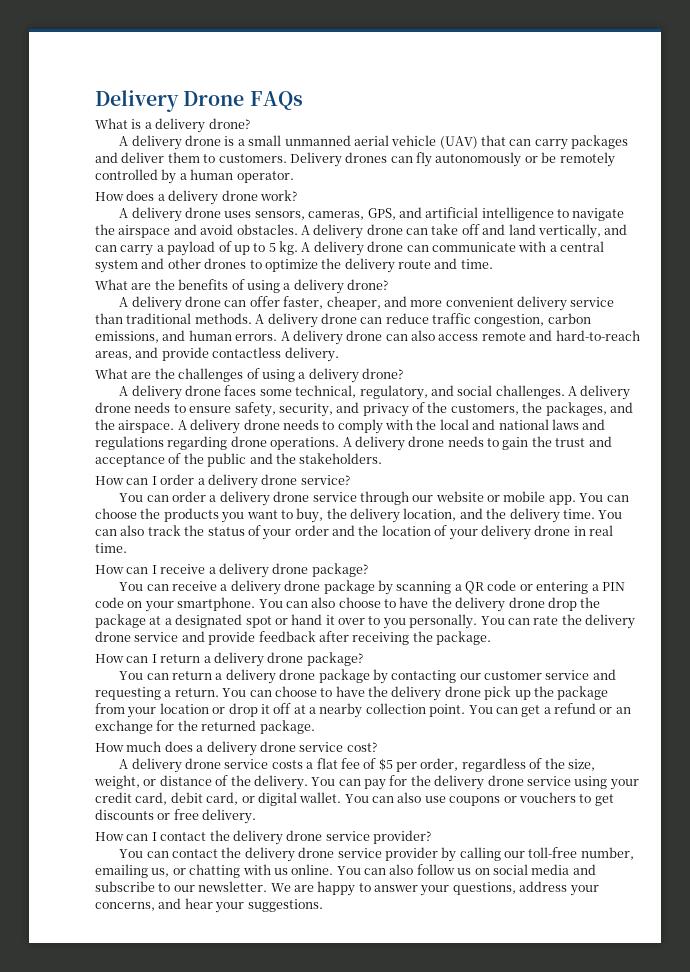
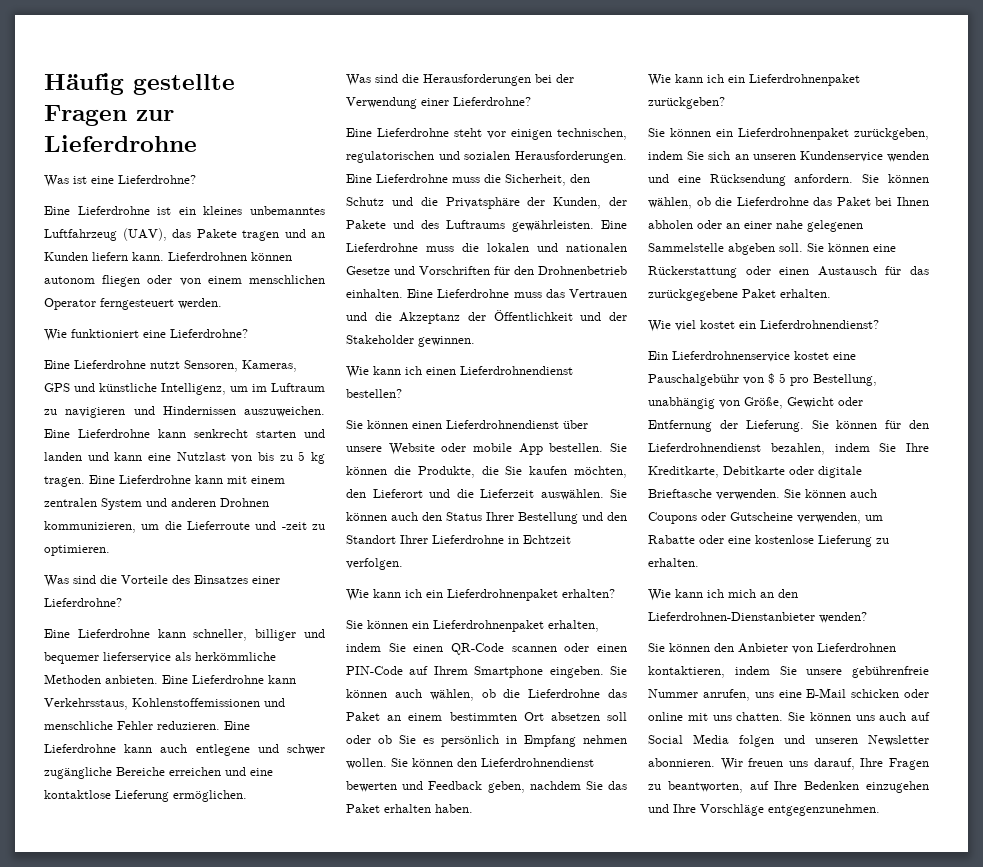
- Delivery Drone FAQs
- What is a delivery drone?
- A delivery drone is a small unmanned aerial vehicle (UAV) that can carry packages and deliver them to customers. Delivery drones can fly autonomously or be remotely controlled by a human operator.
- How does a delivery drone work?
- A delivery drone uses sensors, cameras, GPS, and artificial intelligence to navigate the airspace and avoid obstacles. A delivery drone can take off and land vertically, and can carry a payload of up to 5 kg. A delivery drone can communicate with a central system and other drones to optimize the delivery route and time.
- What are the benefits of using a delivery drone?
- A delivery drone can offer faster, cheaper, and more convenient delivery service than traditional methods. A delivery drone can reduce traffic congestion, carbon emissions, and human errors. A delivery drone can also access remote and hard-to-reach areas, and provide contactless delivery.
- What are the challenges of using a delivery drone?
- A delivery drone faces some technical, regulatory, and social challenges. A delivery drone needs to ensure safety, security, and privacy of the customers, the packages, and the airspace. A delivery drone needs to comply with the local and national laws and regulations regarding drone operations. A delivery drone needs to gain the trust and acceptance of the public and the stakeholders.
- How can I order a delivery drone service?
- You can order a delivery drone service through our website or mobile app. You can choose the products you want to buy, the delivery location, and the delivery time. You can also track the status of your order and the location of your delivery drone in real time.
- How can I receive a delivery drone package?
- You can receive a delivery drone package by scanning a QR code or entering a PIN code on your smartphone. You can also choose to have the delivery drone drop the package at a designated spot or hand it over to you personally. You can rate the delivery drone service and provide feedback after receiving the package.
- How can I return a delivery drone package?
- You can return a delivery drone package by contacting our customer service and requesting a return. You can choose to have the delivery drone pick up the package from your location or drop it off at a nearby collection point. You can get a refund or an exchange for the returned package.
- How much does a delivery drone service cost?
- A delivery drone service costs a flat fee of $5 per order, regardless of the size, weight, or distance of the delivery. You can pay for the delivery drone service using your credit card, debit card, or digital wallet. You can also use coupons or vouchers to get discounts or free delivery.
- How can I contact the delivery drone service provider?
- You can contact the delivery drone service provider by calling our toll-free number, emailing us, or chatting with us online. You can also follow us on social media and subscribe to our newsletter. We are happy to answer your questions, address your concerns, and hear your suggestions.
+ Häufig gestellte Fragen zur Lieferdrohne
+ Was ist eine Lieferdrohne?
+ Eine Lieferdrohne ist ein kleines unbemanntes Luftfahrzeug (UAV), das Pakete tragen und an Kunden liefern kann. Lieferdrohnen können autonom fliegen oder von einem menschlichen Operator ferngesteuert werden.
+ Wie funktioniert eine Lieferdrohne?
+ Eine Lieferdrohne nutzt Sensoren, Kameras, GPS und künstliche Intelligenz, um im Luftraum zu navigieren und Hindernissen auszuweichen. Eine Lieferdrohne kann senkrecht starten und landen und kann eine Nutzlast von bis zu 5 kg tragen. Eine Lieferdrohne kann mit einem zentralen System und anderen Drohnen kommunizieren, um die Lieferroute und -zeit zu optimieren.
+ Was sind die Vorteile des Einsatzes einer Lieferdrohne?
+ Eine Lieferdrohne kann schneller, billiger und bequemer lieferservice als herkömmliche Methoden anbieten. Eine Lieferdrohne kann Verkehrsstaus, Kohlenstoffemissionen und menschliche Fehler reduzieren. Eine Lieferdrohne kann auch entlegene und schwer zugängliche Bereiche erreichen und eine kontaktlose Lieferung ermöglichen.
+ Was sind die Herausforderungen bei der Verwendung einer Lieferdrohne?
+ Eine Lieferdrohne steht vor einigen technischen, regulatorischen und sozialen Herausforderungen. Eine Lieferdrohne muss die Sicherheit, den Schutz und die Privatsphäre der Kunden, der Pakete und des Luftraums gewährleisten. Eine Lieferdrohne muss die lokalen und nationalen Gesetze und Vorschriften für den Drohnenbetrieb einhalten. Eine Lieferdrohne muss das Vertrauen und die Akzeptanz der Öffentlichkeit und der Stakeholder gewinnen.
+ Wie kann ich einen Lieferdrohnendienst bestellen?
+ Sie können einen Lieferdrohnendienst über unsere Website oder mobile App bestellen. Sie können die Produkte, die Sie kaufen möchten, den Lieferort und die Lieferzeit auswählen. Sie können auch den Status Ihrer Bestellung und den Standort Ihrer Lieferdrohne in Echtzeit verfolgen.
+ Wie kann ich ein Lieferdrohnenpaket erhalten?
+ Sie können ein Lieferdrohnenpaket erhalten, indem Sie einen QR-Code scannen oder einen PIN-Code auf Ihrem Smartphone eingeben. Sie können auch wählen, ob die Lieferdrohne das Paket an einem bestimmten Ort absetzen soll oder ob Sie es persönlich in Empfang nehmen wollen. Sie können den Lieferdrohnendienst bewerten und Feedback geben, nachdem Sie das Paket erhalten haben.
+ Wie kann ich ein Lieferdrohnenpaket zurückgeben?
+ Sie können ein Lieferdrohnenpaket zurückgeben, indem Sie sich an unseren Kundenservice wenden und eine Rücksendung anfordern. Sie können wählen, ob die Lieferdrohne das Paket bei Ihnen abholen oder an einer nahe gelegenen Sammelstelle abgeben soll. Sie können eine Rückerstattung oder einen Austausch für das zurückgegebene Paket erhalten.
+ Wie viel kostet ein Lieferdrohnendienst?
+ Ein Lieferdrohnenservice kostet eine Pauschalgebühr von $ 5 pro Bestellung, unabhängig von Größe, Gewicht oder Entfernung der Lieferung. Sie können für den Lieferdrohnendienst bezahlen, indem Sie Ihre Kreditkarte, Debitkarte oder digitale Brieftasche verwenden. Sie können auch Coupons oder Gutscheine verwenden, um Rabatte oder eine kostenlose Lieferung zu erhalten.
+ Wie kann ich mich an den Lieferdrohnen-Dienstanbieter wenden?
+ Sie können den Anbieter von Lieferdrohnen kontaktieren, indem Sie unsere gebührenfreie Nummer anrufen, uns eine E-Mail schicken oder online mit uns chatten. Sie können uns auch auf Social Media folgen und unseren Newsletter abonnieren. Wir freuen uns darauf, Ihre Fragen zu beantworten, auf Ihre Bedenken einzugehen und Ihre Vorschläge entgegenzunehmen.

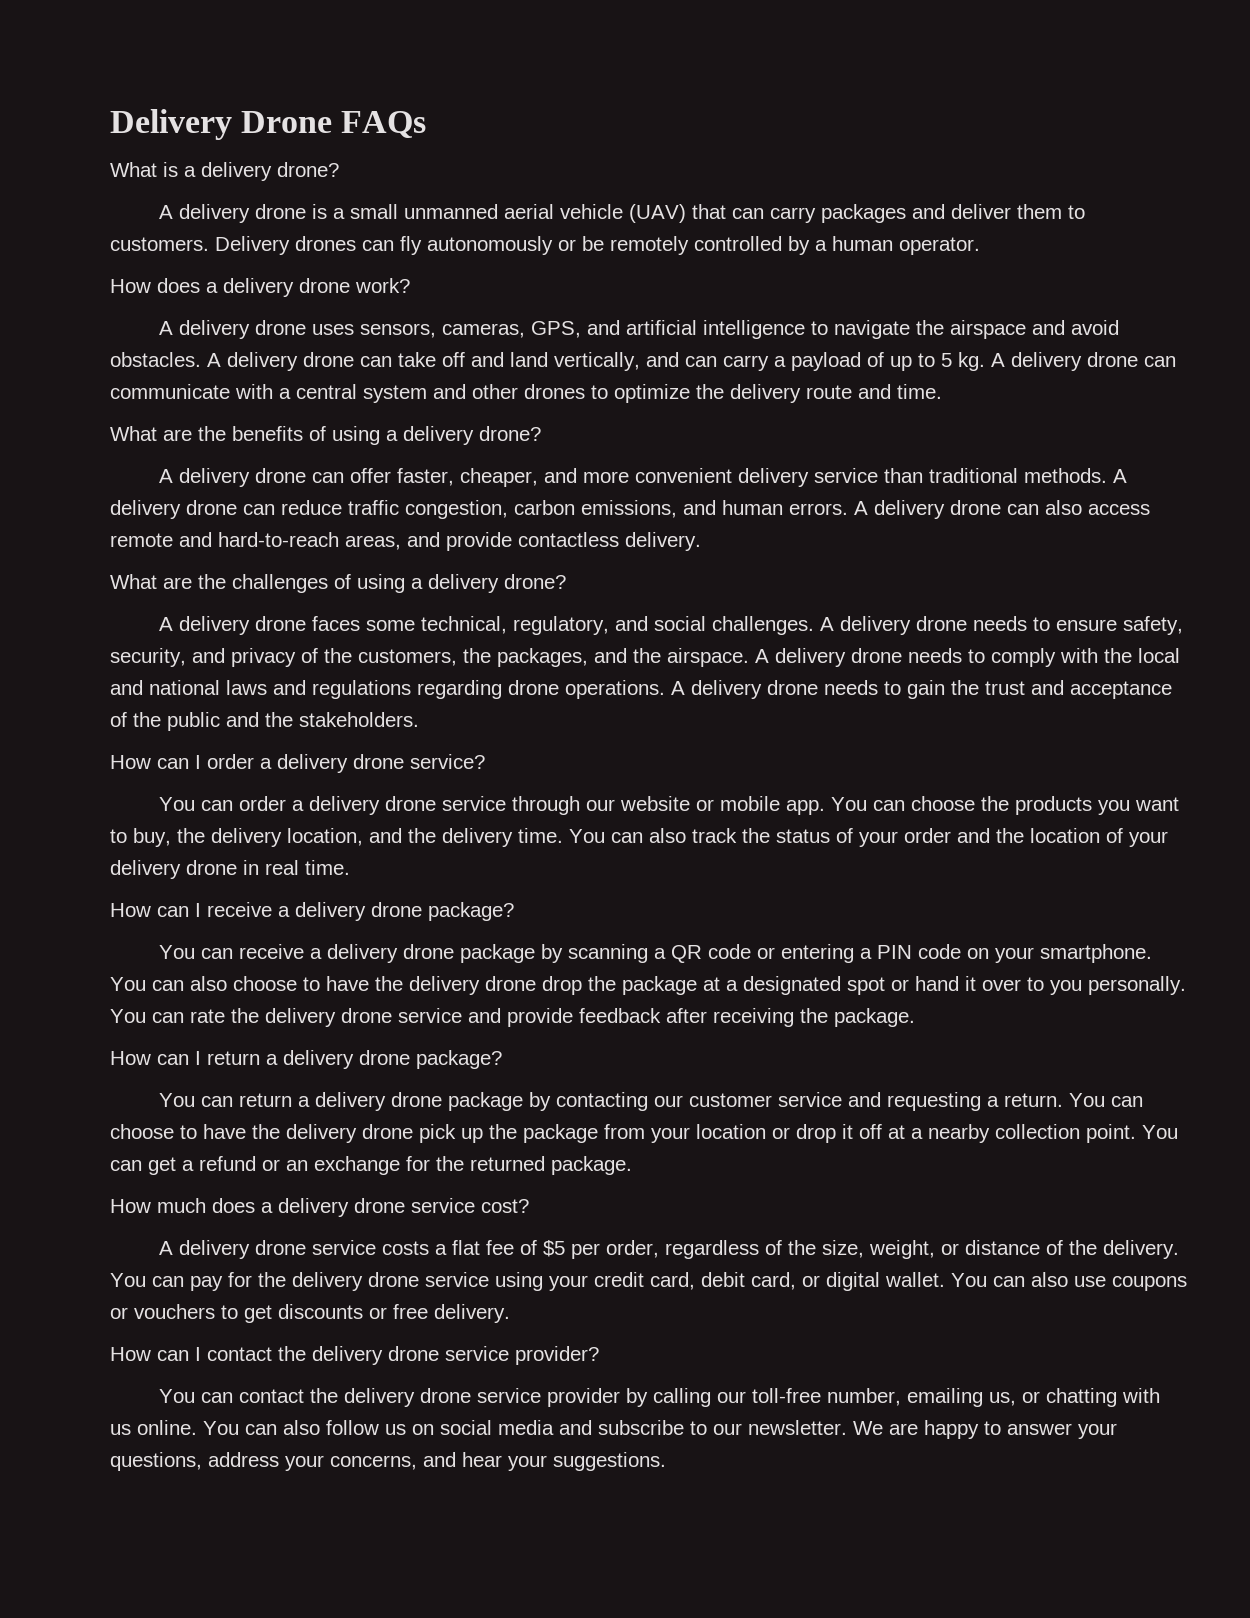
- Häufig gestellte Fragen zur Lieferdrohne
- Was ist eine Lieferdrohne?
- Eine Lieferdrohne ist ein kleines unbemanntes Luftfahrzeug (UAV), das Pakete tragen und an Kunden liefern kann. Lieferdrohnen können autonom fliegen oder von einem menschlichen Operator ferngesteuert werden.
- Wie funktioniert eine Lieferdrohne?
- Eine Lieferdrohne nutzt Sensoren, Kameras, GPS und künstliche Intelligenz, um im Luftraum zu navigieren und Hindernissen auszuweichen. Eine Lieferdrohne kann senkrecht starten und landen und kann eine Nutzlast von bis zu 5 kg tragen. Eine Lieferdrohne kann mit einem zentralen System und anderen Drohnen kommunizieren, um die Lieferroute und -zeit zu optimieren.
- Was sind die Vorteile des Einsatzes einer Lieferdrohne?
- Eine Lieferdrohne kann schneller, billiger und bequemer lieferservice als herkömmliche Methoden anbieten. Eine Lieferdrohne kann Verkehrsstaus, Kohlenstoffemissionen und menschliche Fehler reduzieren. Eine Lieferdrohne kann auch entlegene und schwer zugängliche Bereiche erreichen und eine kontaktlose Lieferung ermöglichen.
- Was sind die Herausforderungen bei der Verwendung einer Lieferdrohne?
- Eine Lieferdrohne steht vor einigen technischen, regulatorischen und sozialen Herausforderungen. Eine Lieferdrohne muss die Sicherheit, den Schutz und die Privatsphäre der Kunden, der Pakete und des Luftraums gewährleisten. Eine Lieferdrohne muss die lokalen und nationalen Gesetze und Vorschriften für den Drohnenbetrieb einhalten. Eine Lieferdrohne muss das Vertrauen und die Akzeptanz der Öffentlichkeit und der Stakeholder gewinnen.
- Wie kann ich einen Lieferdrohnendienst bestellen?
- Sie können einen Lieferdrohnendienst über unsere Website oder mobile App bestellen. Sie können die Produkte, die Sie kaufen möchten, den Lieferort und die Lieferzeit auswählen. Sie können auch den Status Ihrer Bestellung und den Standort Ihrer Lieferdrohne in Echtzeit verfolgen.
- Wie kann ich ein Lieferdrohnenpaket erhalten?
- Sie können ein Lieferdrohnenpaket erhalten, indem Sie einen QR-Code scannen oder einen PIN-Code auf Ihrem Smartphone eingeben. Sie können auch wählen, ob die Lieferdrohne das Paket an einem bestimmten Ort absetzen soll oder ob Sie es persönlich in Empfang nehmen wollen. Sie können den Lieferdrohnendienst bewerten und Feedback geben, nachdem Sie das Paket erhalten haben.
- Wie kann ich ein Lieferdrohnenpaket zurückgeben?
- Sie können ein Lieferdrohnenpaket zurückgeben, indem Sie sich an unseren Kundenservice wenden und eine Rücksendung anfordern. Sie können wählen, ob die Lieferdrohne das Paket bei Ihnen abholen oder an einer nahe gelegenen Sammelstelle abgeben soll. Sie können eine Rückerstattung oder einen Austausch für das zurückgegebene Paket erhalten.
- Wie viel kostet ein Lieferdrohnendienst?
- Ein Lieferdrohnenservice kostet eine Pauschalgebühr von $ 5 pro Bestellung, unabhängig von Größe, Gewicht oder Entfernung der Lieferung. Sie können für den Lieferdrohnendienst bezahlen, indem Sie Ihre Kreditkarte, Debitkarte oder digitale Brieftasche verwenden. Sie können auch Coupons oder Gutscheine verwenden, um Rabatte oder eine kostenlose Lieferung zu erhalten.
- Wie kann ich mich an den Lieferdrohnen-Dienstanbieter wenden?
- Sie können den Anbieter von Lieferdrohnen kontaktieren, indem Sie unsere gebührenfreie Nummer anrufen, uns eine E-Mail schicken oder online mit uns chatten. Sie können uns auch auf Social Media folgen und unseren Newsletter abonnieren. Wir freuen uns darauf, Ihre Fragen zu beantworten, auf Ihre Bedenken einzugehen und Ihre Vorschläge entgegenzunehmen.
+ Delivery Drone FAQs
+ What is a delivery drone?
+ A delivery drone is a small unmanned aerial vehicle (UAV) that can carry packages and deliver them to customers. Delivery drones can fly autonomously or be remotely controlled by a human operator.
+ How does a delivery drone work?
+ A delivery drone uses sensors, cameras, GPS, and artificial intelligence to navigate the airspace and avoid obstacles. A delivery drone can take off and land vertically, and can carry a payload of up to 5 kg. A delivery drone can communicate with a central system and other drones to optimize the delivery route and time.
+ What are the benefits of using a delivery drone?
+ A delivery drone can offer faster, cheaper, and more convenient delivery service than traditional methods. A delivery drone can reduce traffic congestion, carbon emissions, and human errors. A delivery drone can also access remote and hard-to-reach areas, and provide contactless delivery.
+ What are the challenges of using a delivery drone?
+ A delivery drone faces some technical, regulatory, and social challenges. A delivery drone needs to ensure safety, security, and privacy of the customers, the packages, and the airspace. A delivery drone needs to comply with the local and national laws and regulations regarding drone operations. A delivery drone needs to gain the trust and acceptance of the public and the stakeholders.
+ How can I order a delivery drone service?
+ You can order a delivery drone service through our website or mobile app. You can choose the products you want to buy, the delivery location, and the delivery time. You can also track the status of your order and the location of your delivery drone in real time.
+ How can I receive a delivery drone package?
+ You can receive a delivery drone package by scanning a QR code or entering a PIN code on your smartphone. You can also choose to have the delivery drone drop the package at a designated spot or hand it over to you personally. You can rate the delivery drone service and provide feedback after receiving the package.
+ How can I return a delivery drone package?
+ You can return a delivery drone package by contacting our customer service and requesting a return. You can choose to have the delivery drone pick up the package from your location or drop it off at a nearby collection point. You can get a refund or an exchange for the returned package.
+ How much does a delivery drone service cost?
+ A delivery drone service costs a flat fee of $5 per order, regardless of the size, weight, or distance of the delivery. You can pay for the delivery drone service using your credit card, debit card, or digital wallet. You can also use coupons or vouchers to get discounts or free delivery.
+ How can I contact the delivery drone service provider?
+ You can contact the delivery drone service provider by calling our toll-free number, emailing us, or chatting with us online. You can also follow us on social media and subscribe to our newsletter. We are happy to answer your questions, address your concerns, and hear your suggestions.

